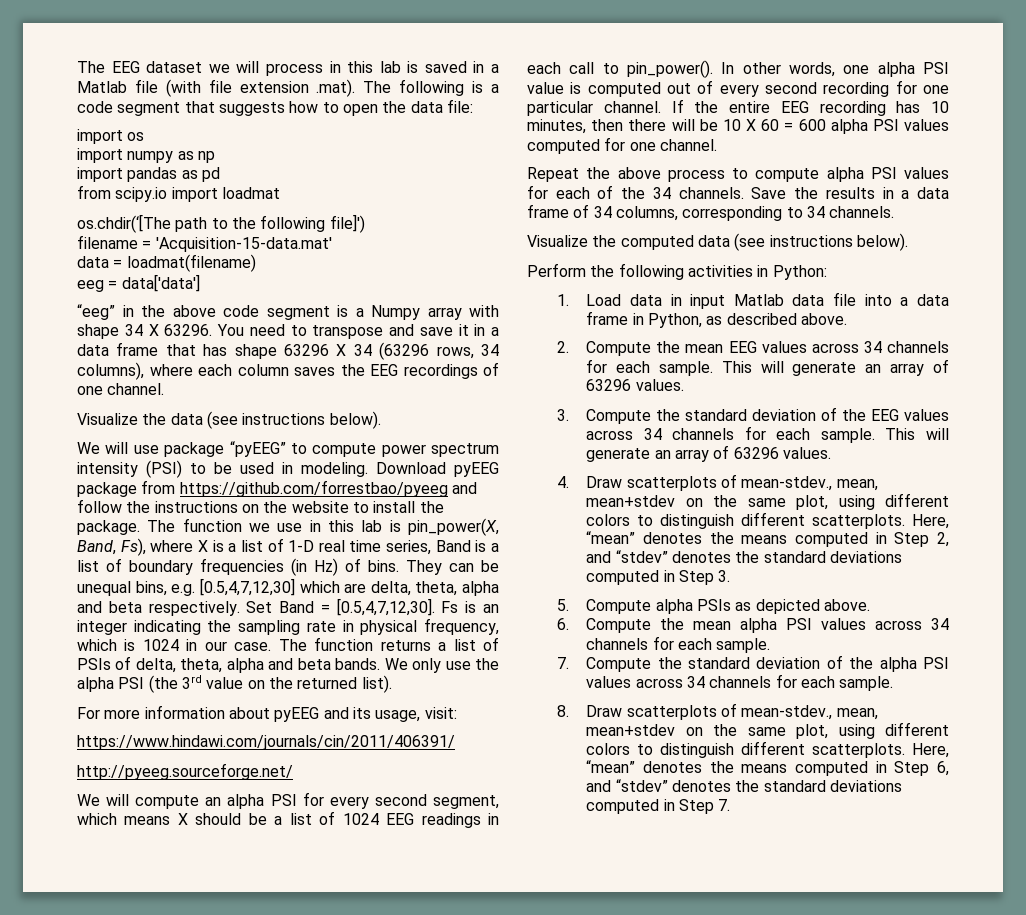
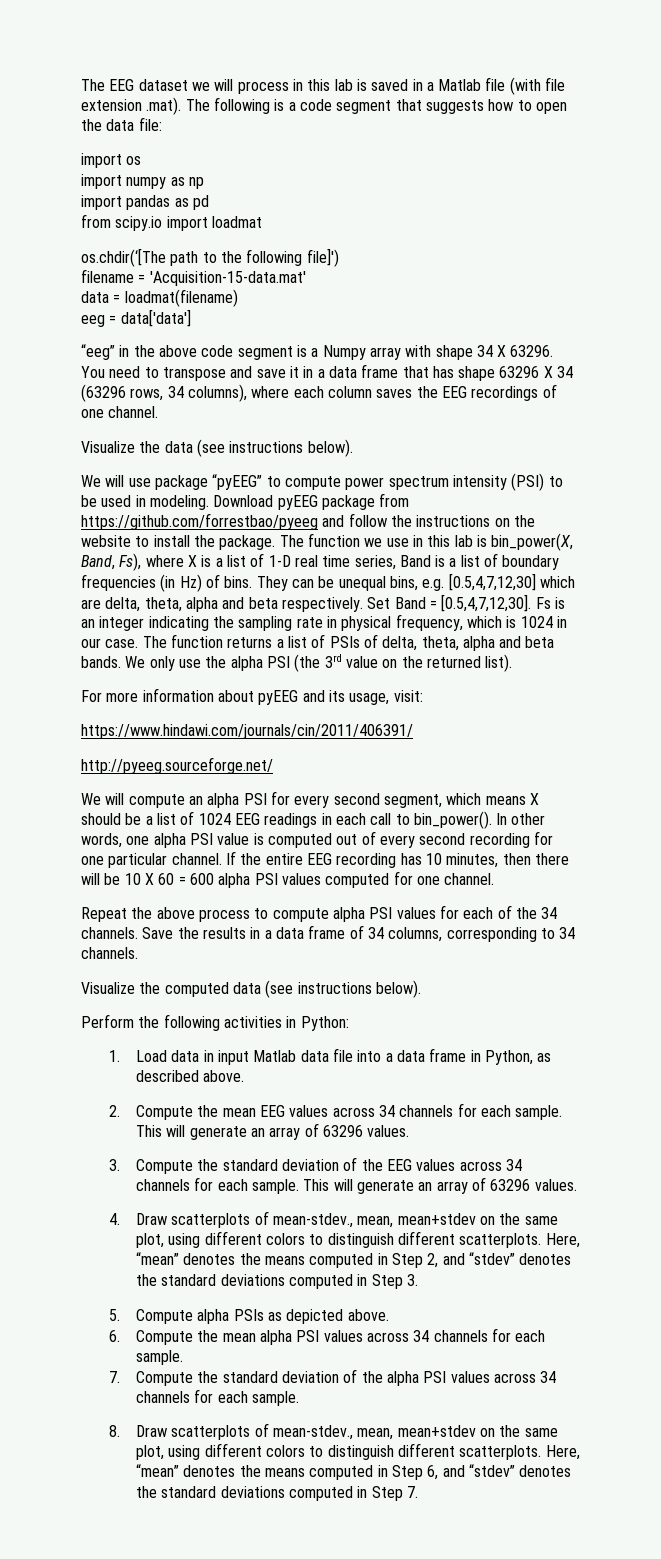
- The function we use in this lab is pin_power(X, Band, Fs), where X is a list of 1-D real time series, Band is a list of boundary frequencies (in Hz) of bins.
+ The function we use in this lab is bin_power(X, Band, Fs), where X is a list of 1-D real time series, Band is a list of boundary frequencies (in Hz) of bins.
- We will compute an alpha PSI for every second segment, which means X should be a list of 1024 EEG readings in each call to pin_power().
+ We will compute an alpha PSI for every second segment, which means X should be a list of 1024 EEG readings in each call to bin_power().

